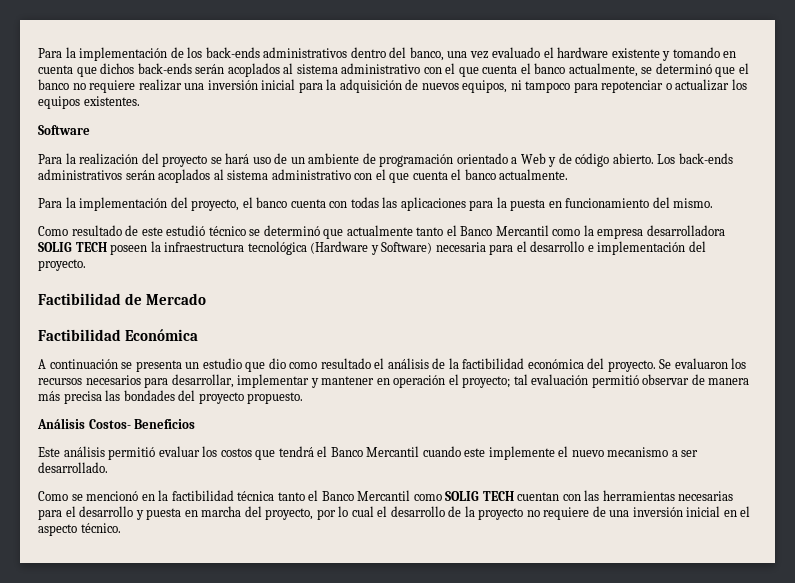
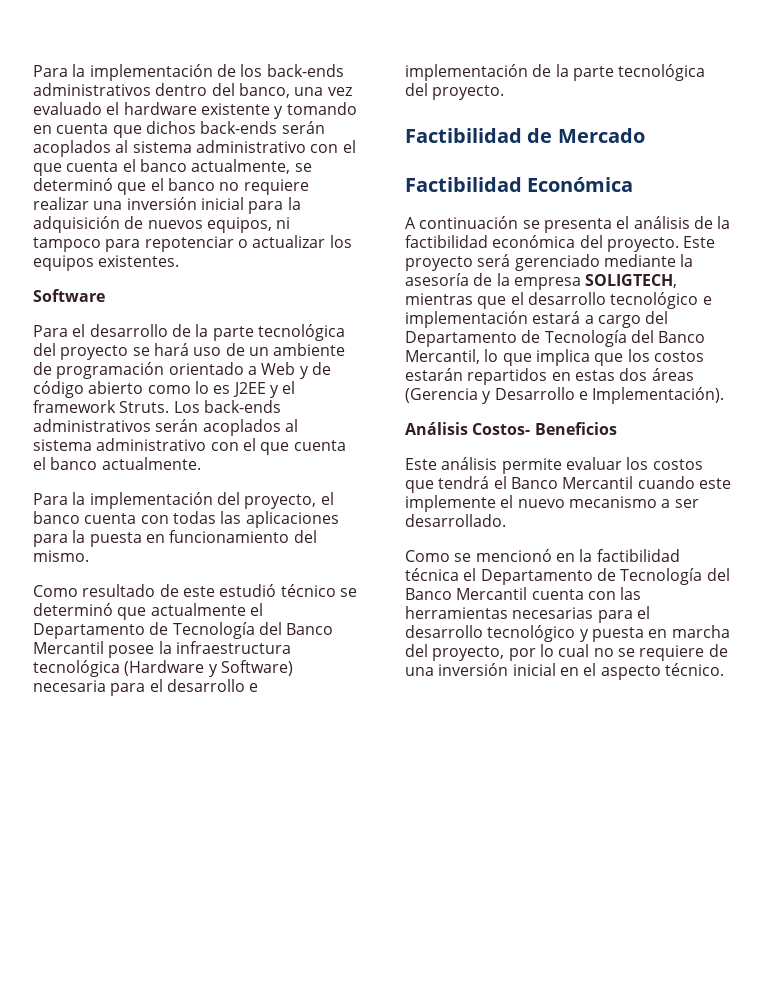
- Para la realización del proyecto se hará uso de un ambiente de programación orientado a Web y de código abierto.
+ Para el desarrollo de la parte tecnológica del proyecto se hará uso de un ambiente de programación orientado a Web y de código abierto como lo es J2EE y el framework Struts.
- Como resultado de este estudió técnico se determinó que actualmente tanto el Banco Mercantil como la empresa desarrolladora SOLIG TECH poseen la infraestructura tecnológica (Hardware y Software) necesaria para el desarrollo e implementación del proyecto.
+ Como resultado de este estudió técnico se determinó que actualmente el Departamento de Tecnología del Banco Mercantil posee la infraestructura tecnológica (Hardware y Software) necesaria para el desarrollo e implementación de la parte tecnológica del proyecto.
- A continuación se presenta un estudio que dio como resultado el análisis de la factibilidad económica del proyecto.
+ A continuación se presenta el análisis de la factibilidad económica del proyecto.
- Se evaluaron los recursos necesarios para desarrollar, implementar y mantener en operación el proyecto; tal evaluación permitió observar de manera más precisa las bondades del proyecto propuesto.
+ Este proyecto será gerenciado mediante la asesoría de la empresa SOLIGTECH, mientras que el desarrollo tecnológico e implementación estará a cargo del Departamento de Tecnología del Banco Mercantil, lo que implica que los costos estarán repartidos en estas dos áreas (Gerencia y Desarrollo e Implementación).
- Este análisis permitió evaluar los costos que tendrá el Banco Mercantil cuando este implemente el nuevo mecanismo a ser desarrollado.
+ Este análisis permite evaluar los costos que tendrá el Banco Mercantil cuando este implemente el nuevo mecanismo a ser desarrollado.
- Como se mencionó en la factibilidad técnica tanto el Banco Mercantil como SOLIG TECH cuentan con las herramientas necesarias para el desarrollo y puesta en marcha del proyecto, por lo cual el desarrollo de la proyecto no requiere de una inversión inicial en el aspecto técnico.
+ Como se mencionó en la factibilidad técnica el Departamento de Tecnología del Banco Mercantil cuenta con las herramientas necesarias para el desarrollo tecnológico y puesta en marcha del proyecto, por lo cual no se requiere de una inversión inicial en el aspecto técnico.

